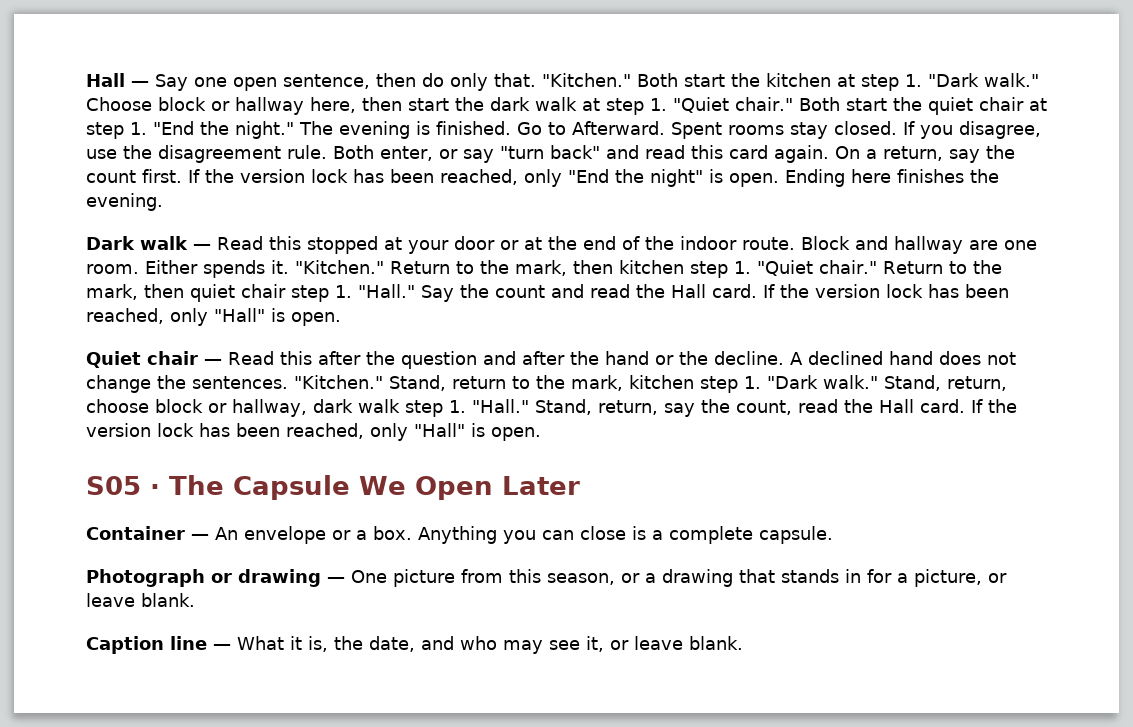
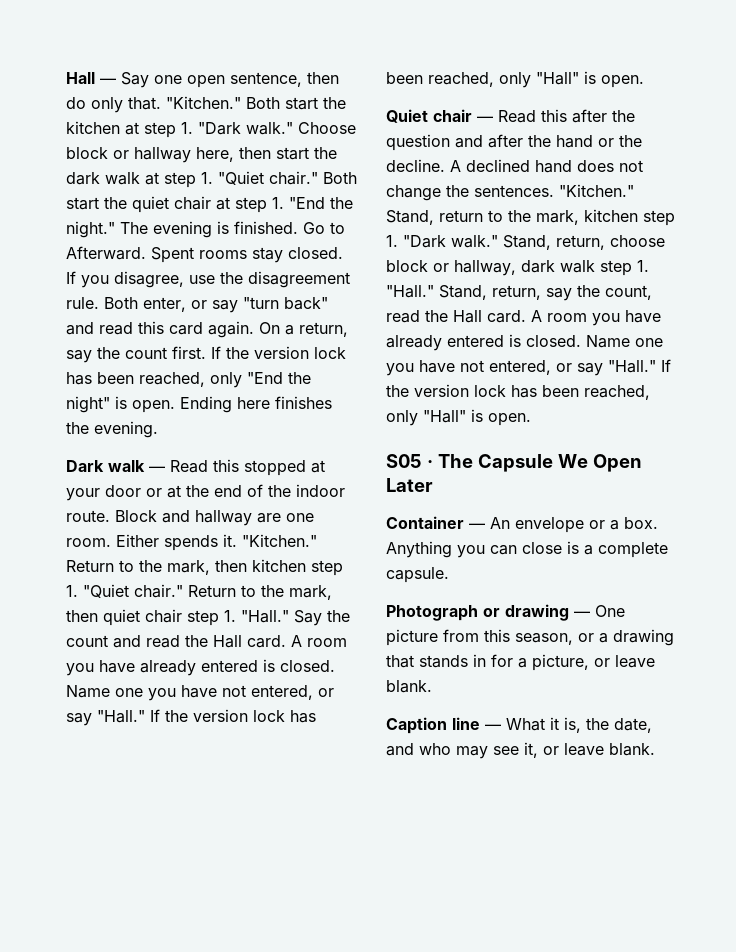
- Say the count and read the Hall card.
+ Say the count and read the Hall card. A room you have already entered is closed. Name one you have not entered, or say "Hall."
- Stand, return, say the count, read the Hall card.
+ Stand, return, say the count, read the Hall card. A room you have already entered is closed. Name one you have not entered, or say "Hall."

